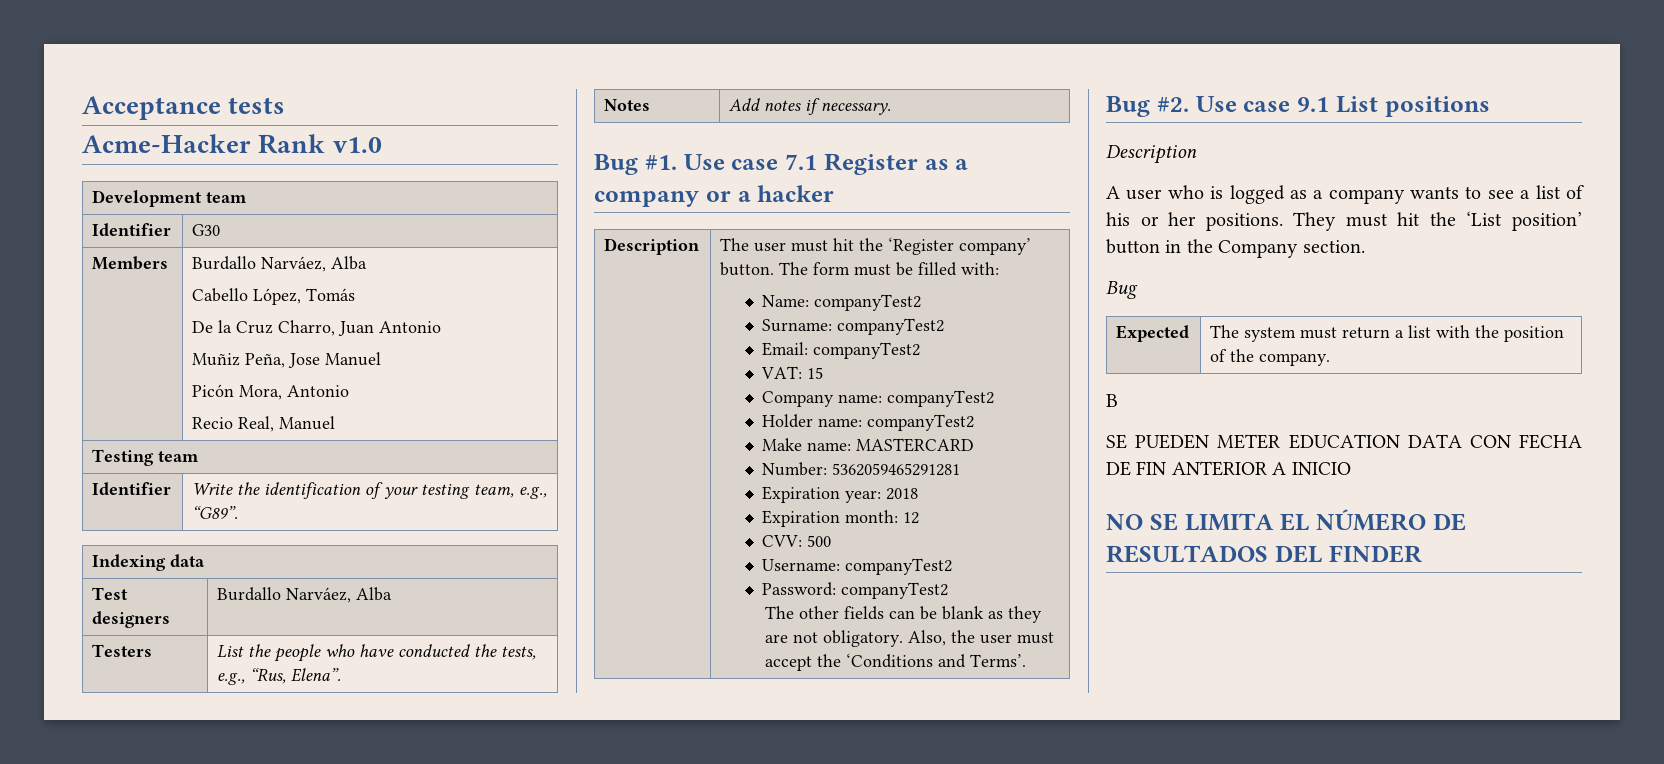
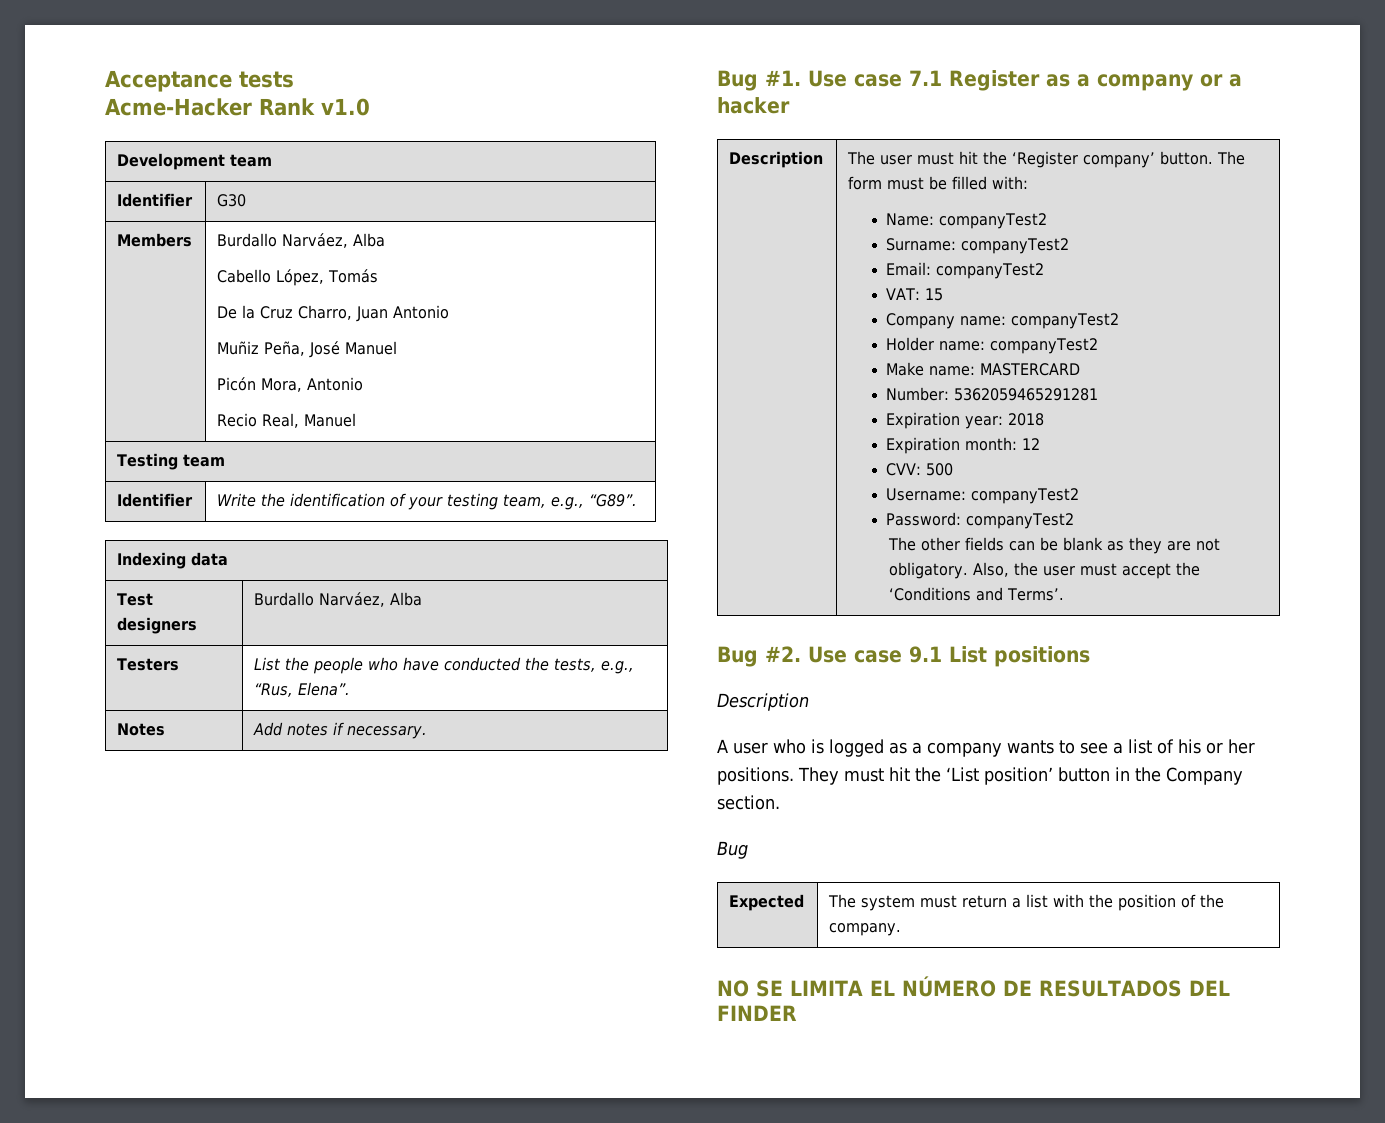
  Members | Burdallo Narváez, Alba
  Cabello López, Tomás
  De la Cruz Charro, Juan Antonio
- Muñiz Peña, Jose Manuel
+ Muñiz Peña, José Manuel
- B
- SE PUEDEN METER EDUCATION DATA CON FECHA DE FIN ANTERIOR A INICIO

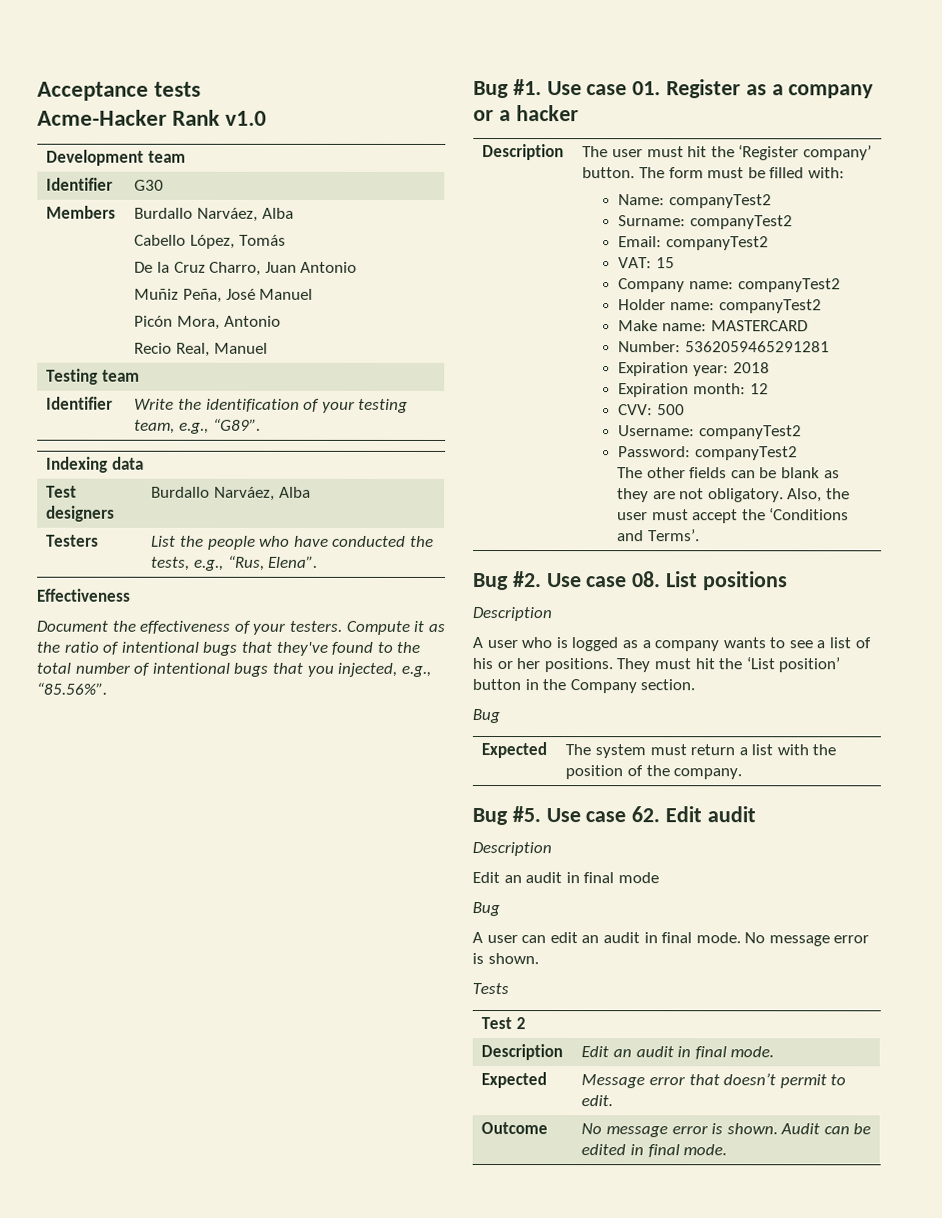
- Notes | Add notes if necessary.
+ Effectiveness
+ Document the effectiveness of your testers. Compute it as the ratio of intentional bugs that they've found to the total number of intentional bugs that you injected, e.g., “85.56%”.
- Use case 7.1 Register as a company or a hacker
+ Use case 01. Register as a company or a hacker
- Use case 9.1 List positions
+ Use case 08. List positions
- NO SE LIMITA EL NÚMERO DE RESULTADOS DEL FINDER
+ Bug #5. Use case 62. Edit audit
+ Description
+ Edit an audit in final mode
+ Bug
+ A user can edit an audit in final mode. No message error is shown.
+ Tests
+ Test 2
+ Description | Edit an audit in final mode.
+ Expected | Message error that doesn’t permit to edit.
+ Outcome | No message error is shown. Audit can be edited in final mode.

